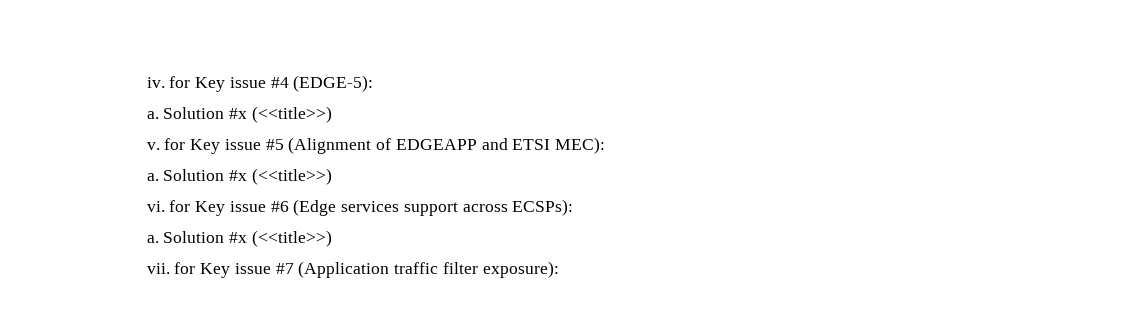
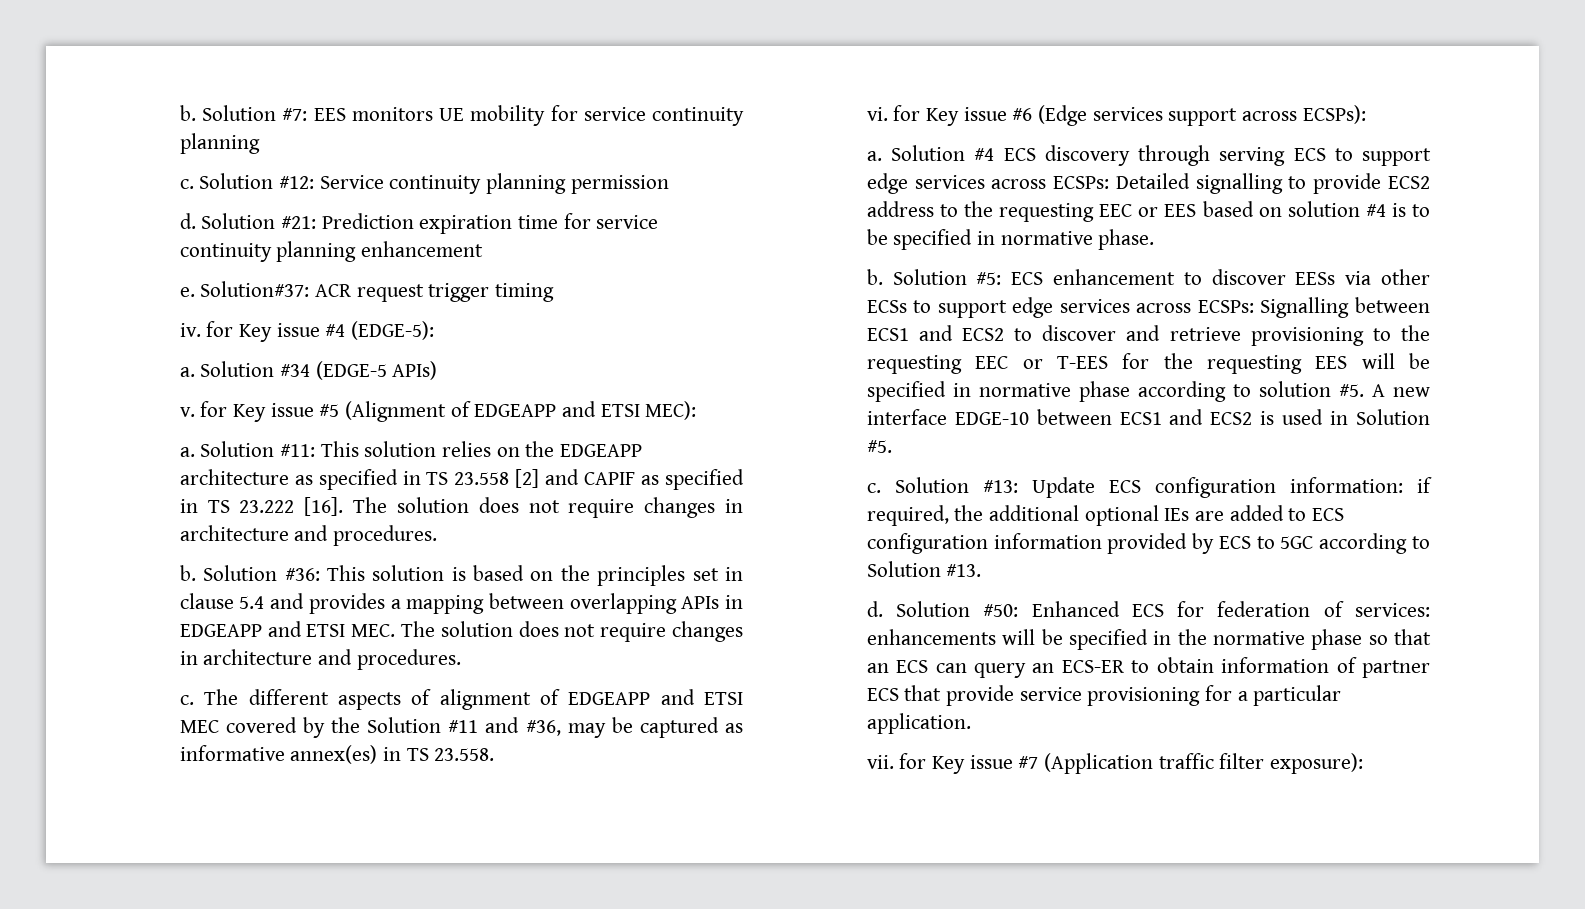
+ b. Solution #7: EES monitors UE mobility for service continuity planning
+ c. Solution #12: Service continuity planning permission
+ d. Solution #21: Prediction expiration time for service continuity planning enhancement
+ e. Solution#37: ACR request trigger timing
  iv. for Key issue #4 (EDGE-5):
- a. Solution #x (<<title>>)
+ a. Solution #34 (EDGE-5 APIs)
  v. for Key issue #5 (Alignment of EDGEAPP and ETSI MEC):
- a. Solution #x (<<title>>)
+ a. Solution #11: This solution relies on the EDGEAPP architecture as specified in TS 23.558 [2] and CAPIF as specified in TS 23.222 [16]. The solution does not require changes in architecture and procedures.
+ b. Solution #36: This solution is based on the principles set in clause 5.4 and provides a mapping between overlapping APIs in EDGEAPP and ETSI MEC. The solution does not require changes in architecture and procedures.
+ c. The different aspects of alignment of EDGEAPP and ETSI MEC covered by the Solution #11 and #36, may be captured as informative annex(es) in TS 23.558.
  vi. for Key issue #6 (Edge services support across ECSPs):
- a. Solution #x (<<title>>)
+ a. Solution #4 ECS discovery through serving ECS to support edge services across ECSPs: Detailed signalling to provide ECS2 address to the requesting EEC or EES based on solution #4 is to be specified in normative phase.
+ b. Solution #5: ECS enhancement to discover EESs via other ECSs to support edge services across ECSPs: Signalling between ECS1 and ECS2 to discover and retrieve provisioning to the requesting EEC or T-EES for the requesting EES will be specified in normative phase according to solution #5. A new interface EDGE-10 between ECS1 and ECS2 is used in Solution #5.
+ c. Solution #13: Update ECS configuration information: if required, the additional optional IEs are added to ECS configuration information provided by ECS to 5GC according to Solution #13.
+ d. Solution #50: Enhanced ECS for federation of services: enhancements will be specified in the normative phase so that an ECS can query an ECS-ER to obtain information of partner ECS that provide service provisioning for a particular application.

